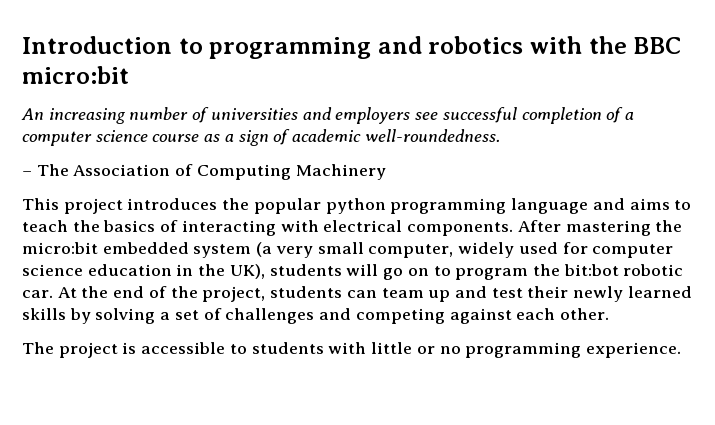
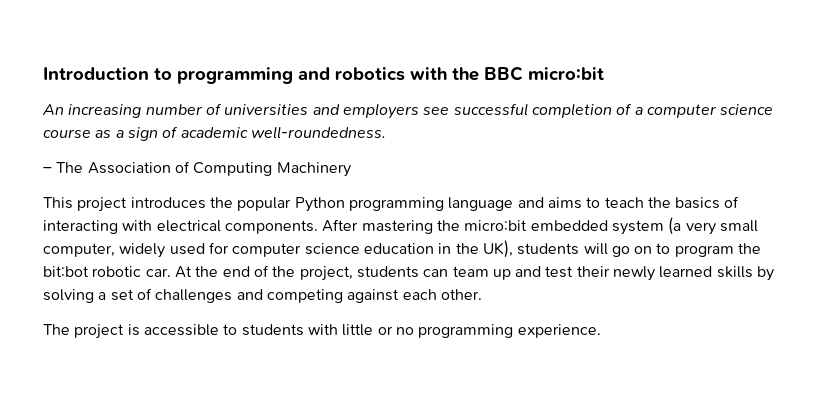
- This project introduces the popular python programming language and aims to teach the basics of interacting with electrical components.
+ This project introduces the popular Python programming language and aims to teach the basics of interacting with electrical components.

